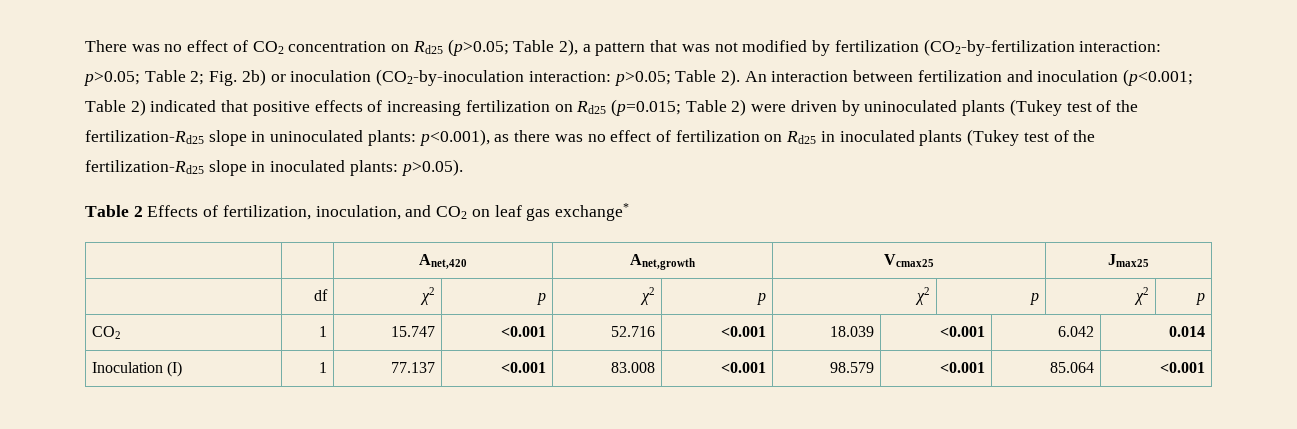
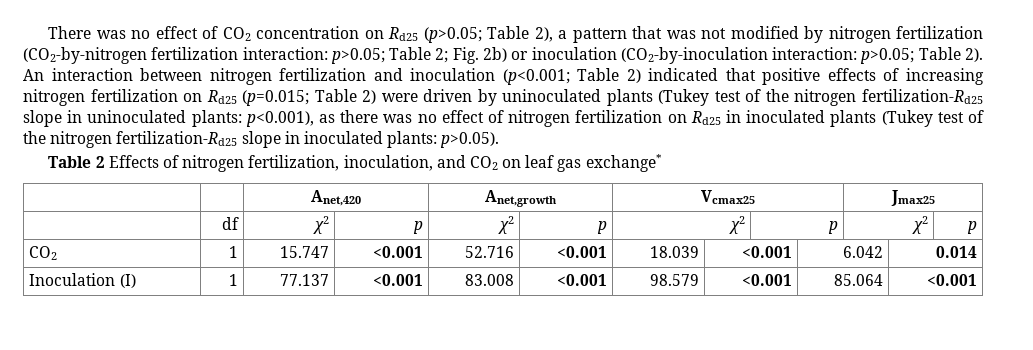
- There was no effect of CO2 concentration on Rd25 (p>0.05; Table 2), a pattern that was not modified by fertilization (CO2-by-fertilization interaction: p>0.05; Table 2; Fig. 2b) or inoculation (CO2-by-inoculation interaction: p>0.05; Table 2).
+ There was no effect of CO2 concentration on Rd25 (p>0.05; Table 2), a pattern that was not modified by nitrogen fertilization (CO2-by-nitrogen fertilization interaction: p>0.05; Table 2; Fig. 2b) or inoculation (CO2-by-inoculation interaction: p>0.05; Table 2).
- An interaction between fertilization and inoculation (p<0.001; Table 2) indicated that positive effects of increasing fertilization on Rd25 (p=0.015; Table 2) were driven by uninoculated plants (Tukey test of the fertilization-Rd25 slope in uninoculated plants: p<0.001), as there was no effect of fertilization on Rd25 in inoculated plants (Tukey test of the fertilization-Rd25 slope in inoculated plants: p>0.05).
+ An interaction between nitrogen fertilization and inoculation (p<0.001; Table 2) indicated that positive effects of increasing nitrogen fertilization on Rd25 (p=0.015; Table 2) were driven by uninoculated plants (Tukey test of the nitrogen fertilization-Rd25 slope in uninoculated plants: p<0.001), as there was no effect of nitrogen fertilization on Rd25 in inoculated plants (Tukey test of the nitrogen fertilization-Rd25 slope in inoculated plants: p>0.05).
- Table 2 Effects of fertilization, inoculation, and CO2 on leaf gas exchange*
+ Table 2 Effects of nitrogen fertilization, inoculation, and CO2 on leaf gas exchange*

